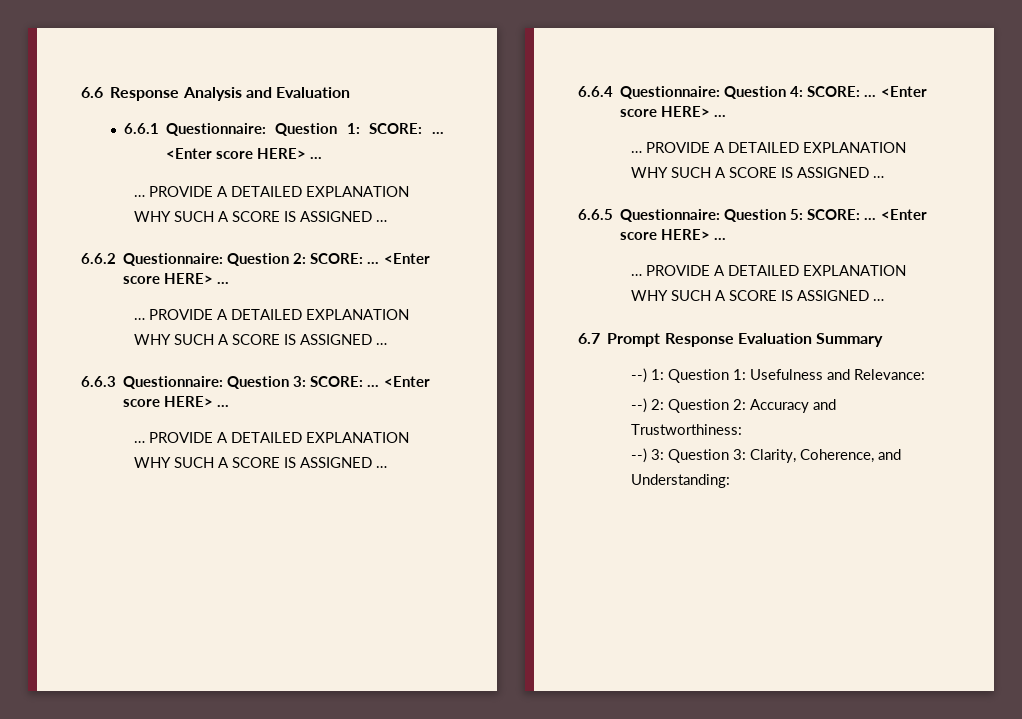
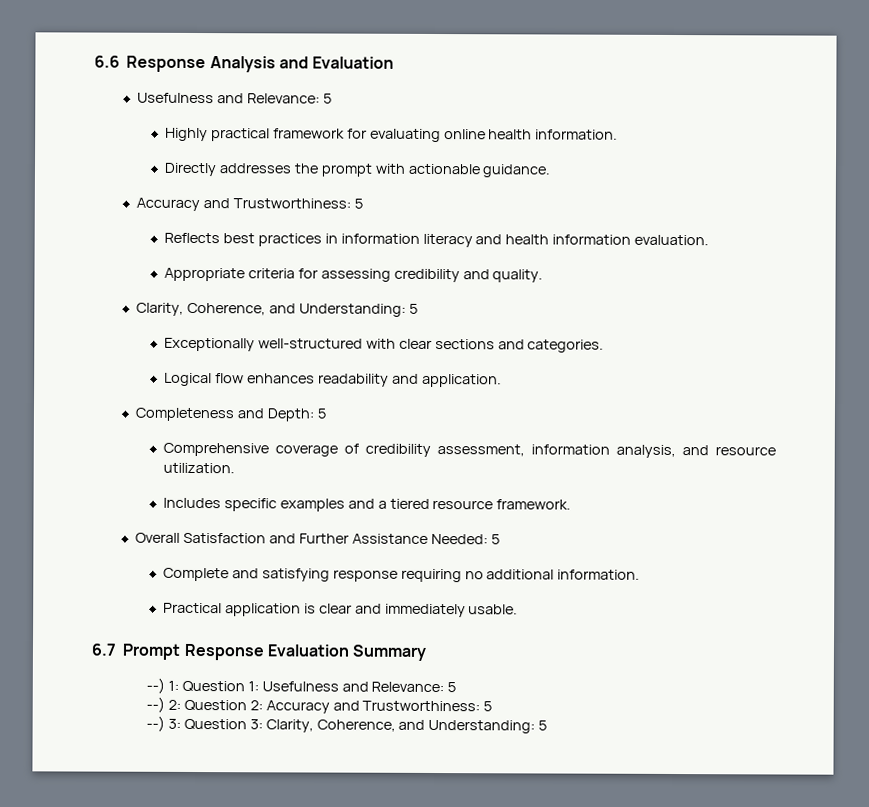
  6.6 Response Analysis and Evaluation
- 6.6.1 Questionnaire: Question 1: SCORE: ... <Enter score HERE> …
- … PROVIDE A DETAILED EXPLANATION WHY SUCH A SCORE IS ASSIGNED …
- 6.6.2 Questionnaire: Question 2: SCORE: ... <Enter score HERE> …
- … PROVIDE A DETAILED EXPLANATION WHY SUCH A SCORE IS ASSIGNED …
- 6.6.3 Questionnaire: Question 3: SCORE: ... <Enter score HERE> …
- … PROVIDE A DETAILED EXPLANATION WHY SUCH A SCORE IS ASSIGNED …
- 6.6.4 Questionnaire: Question 4: SCORE: ... <Enter score HERE> …
- … PROVIDE A DETAILED EXPLANATION WHY SUCH A SCORE IS ASSIGNED …
- 6.6.5 Questionnaire: Question 5: SCORE: ... <Enter score HERE> …
- … PROVIDE A DETAILED EXPLANATION WHY SUCH A SCORE IS ASSIGNED …
+ Usefulness and Relevance: 5
+ Highly practical framework for evaluating online health information.
+ Directly addresses the prompt with actionable guidance.
+ Accuracy and Trustworthiness: 5
+ Reflects best practices in information literacy and health information evaluation.
+ Appropriate criteria for assessing credibility and quality.
+ Clarity, Coherence, and Understanding: 5
+ Exceptionally well-structured with clear sections and categories.
+ Logical flow enhances readability and application.
+ Completeness and Depth: 5
+ Comprehensive coverage of credibility assessment, information analysis, and resource utilization.
+ Includes specific examples and a tiered resource framework.
+ Overall Satisfaction and Further Assistance Needed: 5
+ Complete and satisfying response requiring no additional information.
+ Practical application is clear and immediately usable.
- --) 1: Question 1: Usefulness and Relevance:
+ --) 1: Question 1: Usefulness and Relevance: 5
- --) 2: Question 2: Accuracy and Trustworthiness:
+ --) 2: Question 2: Accuracy and Trustworthiness: 5
- --) 3: Question 3: Clarity, Coherence, and Understanding:
+ --) 3: Question 3: Clarity, Coherence, and Understanding: 5

